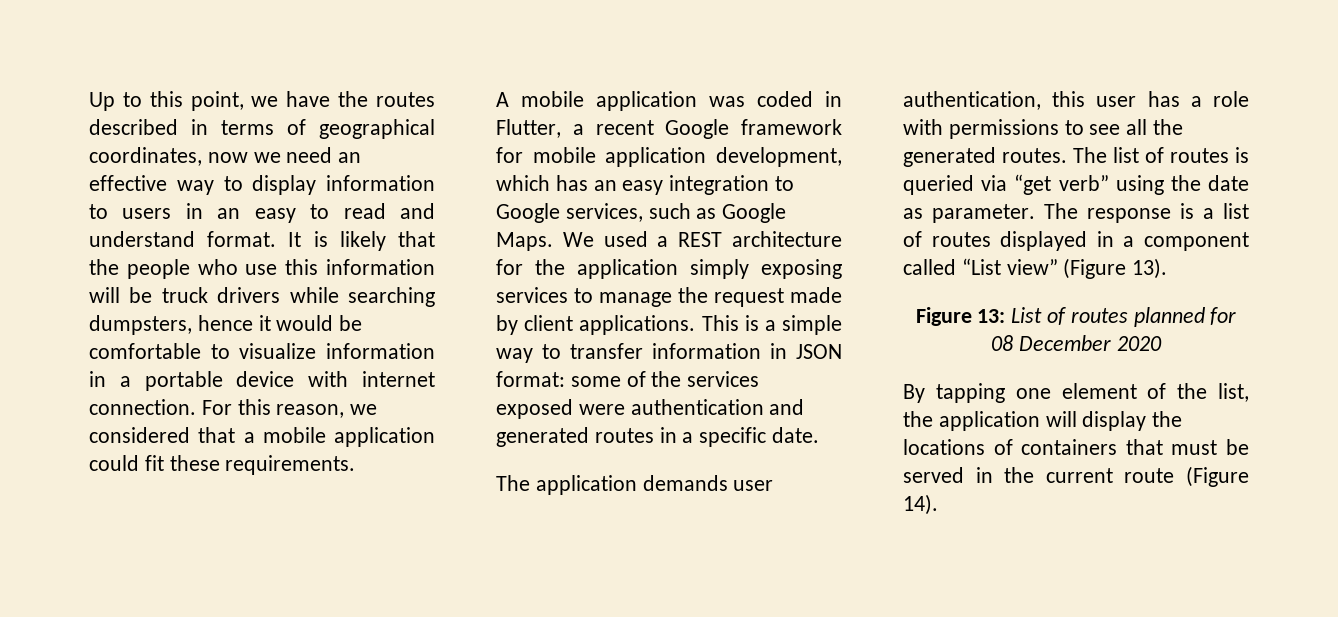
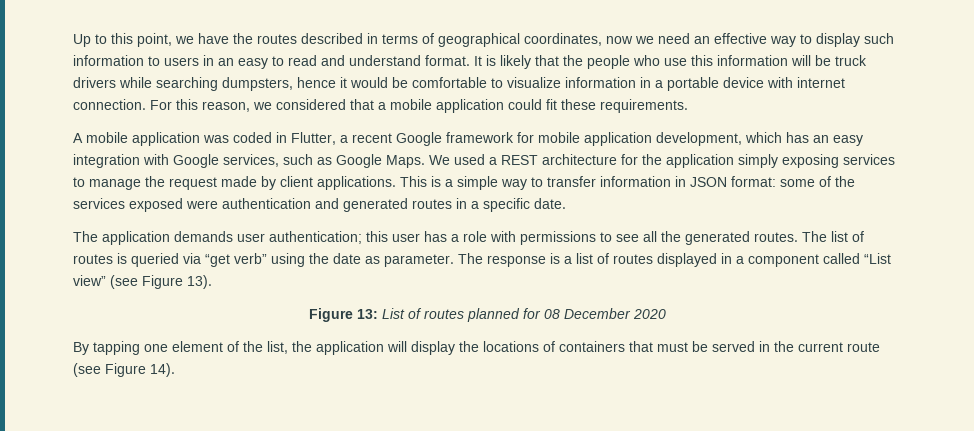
- Up to this point, we have the routes described in terms of geographical coordinates, now we need an effective way to display information to users in an easy to read and understand format.
+ Up to this point, we have the routes described in terms of geographical coordinates, now we need an effective way to display such information to users in an easy to read and understand format.
- A mobile application was coded in Flutter, a recent Google framework for mobile application development, which has an easy integration to Google services, such as Google Maps.
+ A mobile application was coded in Flutter, a recent Google framework for mobile application development, which has an easy integration with Google services, such as Google Maps.
- The application demands user authentication, this user has a role with permissions to see all the generated routes.
+ The application demands user authentication; this user has a role with permissions to see all the generated routes.
- The response is a list of routes displayed in a component called “List view” (Figure 13).
+ The response is a list of routes displayed in a component called “List view” (see Figure 13).
- By tapping one element of the list, the application will display the locations of containers that must be served in the current route (Figure 14).
+ By tapping one element of the list, the application will display the locations of containers that must be served in the current route (see Figure 14).

